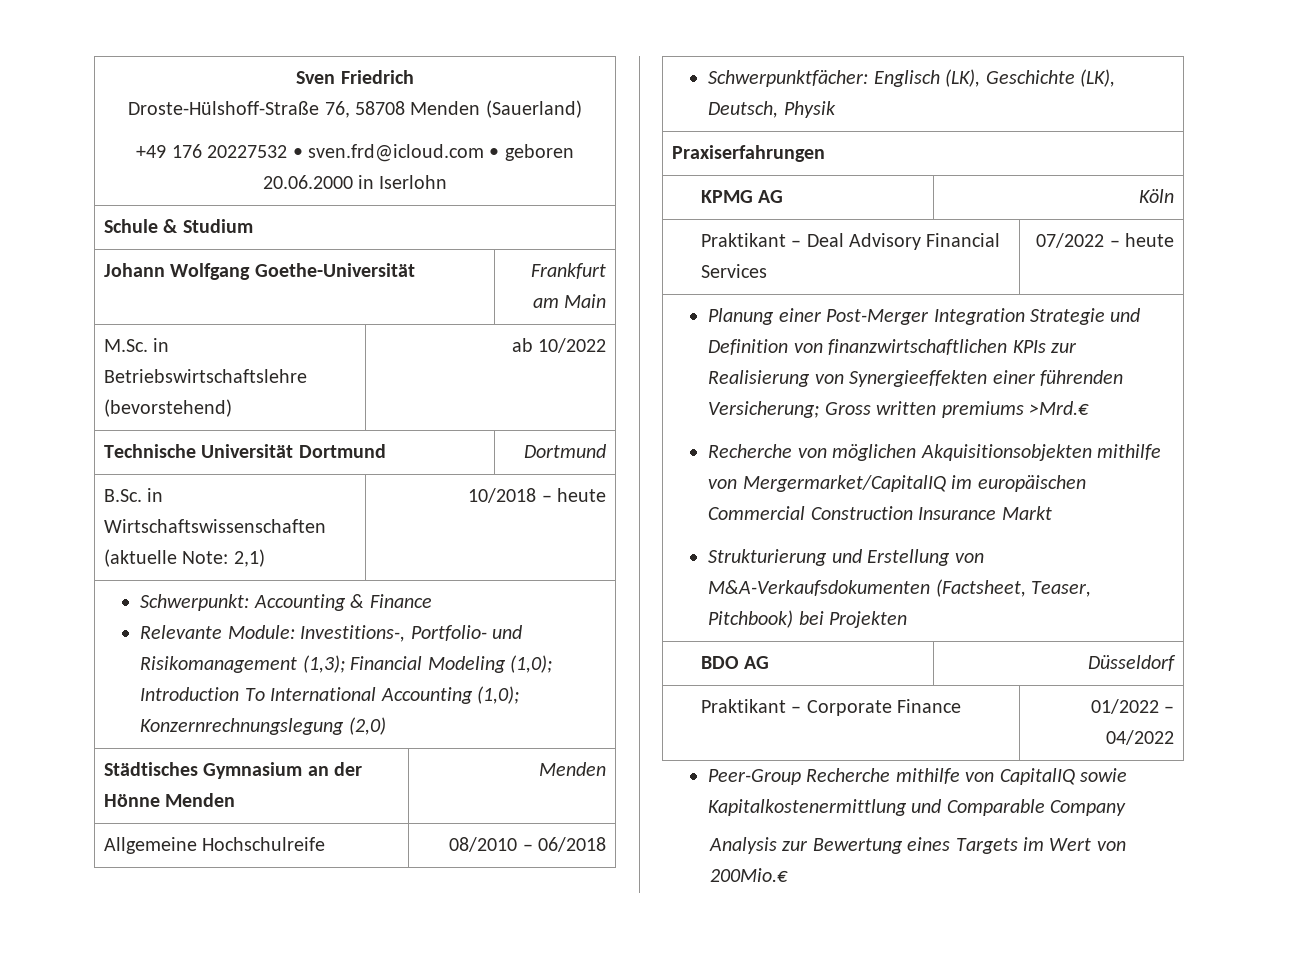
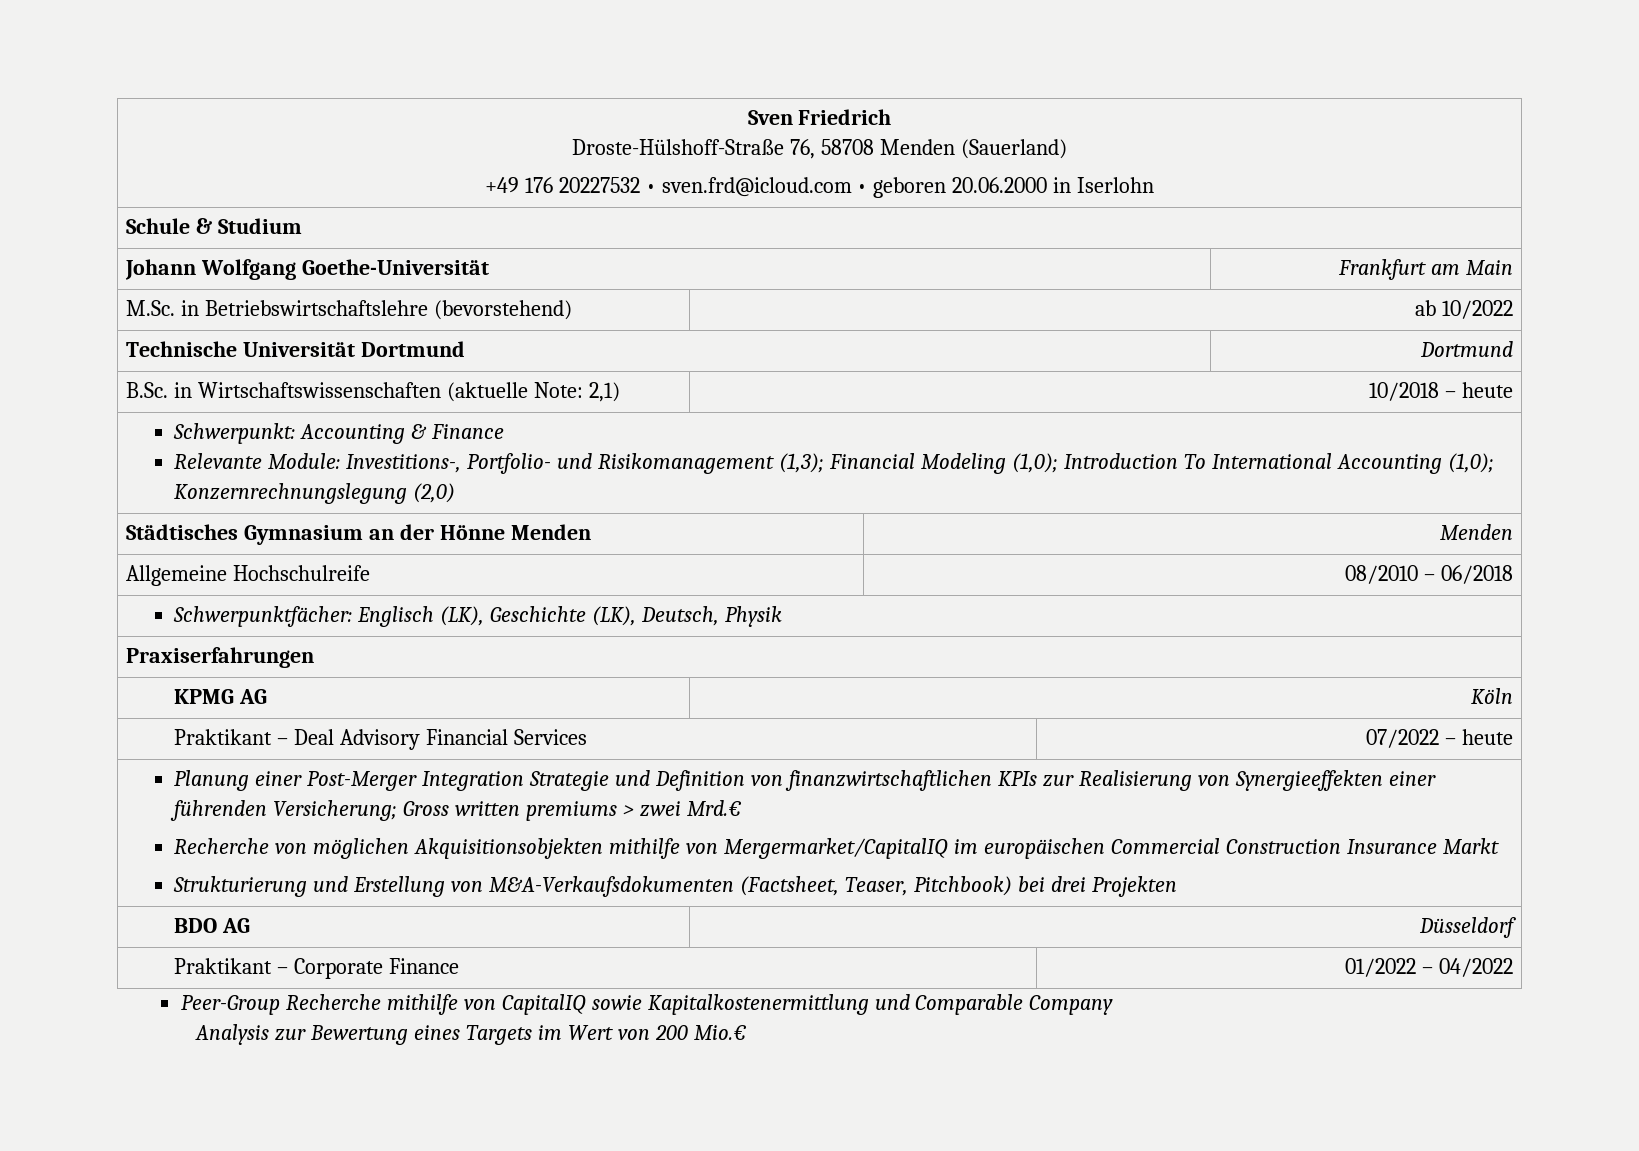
- Planung einer Post-Merger Integration Strategie und Definition von finanzwirtschaftlichen KPIs zur Realisierung von Synergieeffekten einer führenden Versicherung; Gross written premiums >Mrd.€
+ Planung einer Post-Merger Integration Strategie und Definition von finanzwirtschaftlichen KPIs zur Realisierung von Synergieeffekten einer führenden Versicherung; Gross written premiums > zwei Mrd.€
- Strukturierung und Erstellung von M&A-Verkaufsdokumenten (Factsheet, Teaser, Pitchbook) bei Projekten
+ Strukturierung und Erstellung von M&A-Verkaufsdokumenten (Factsheet, Teaser, Pitchbook) bei drei Projekten
- Analysis zur Bewertung eines Targets im Wert von 200Mio.€
+ Analysis zur Bewertung eines Targets im Wert von 200 Mio.€

